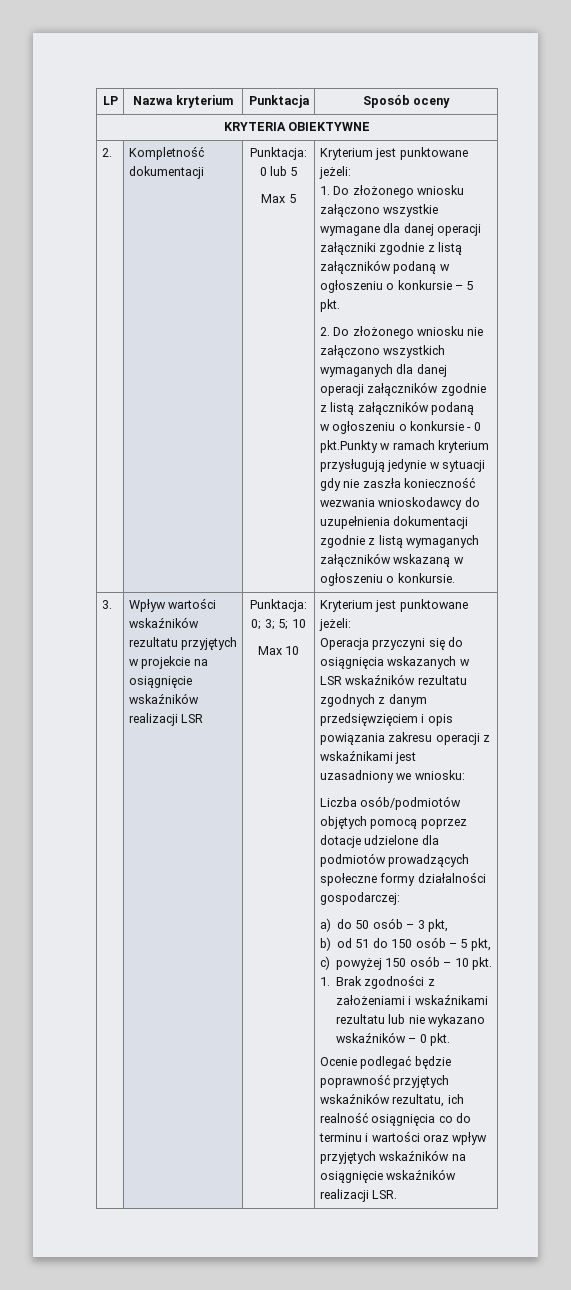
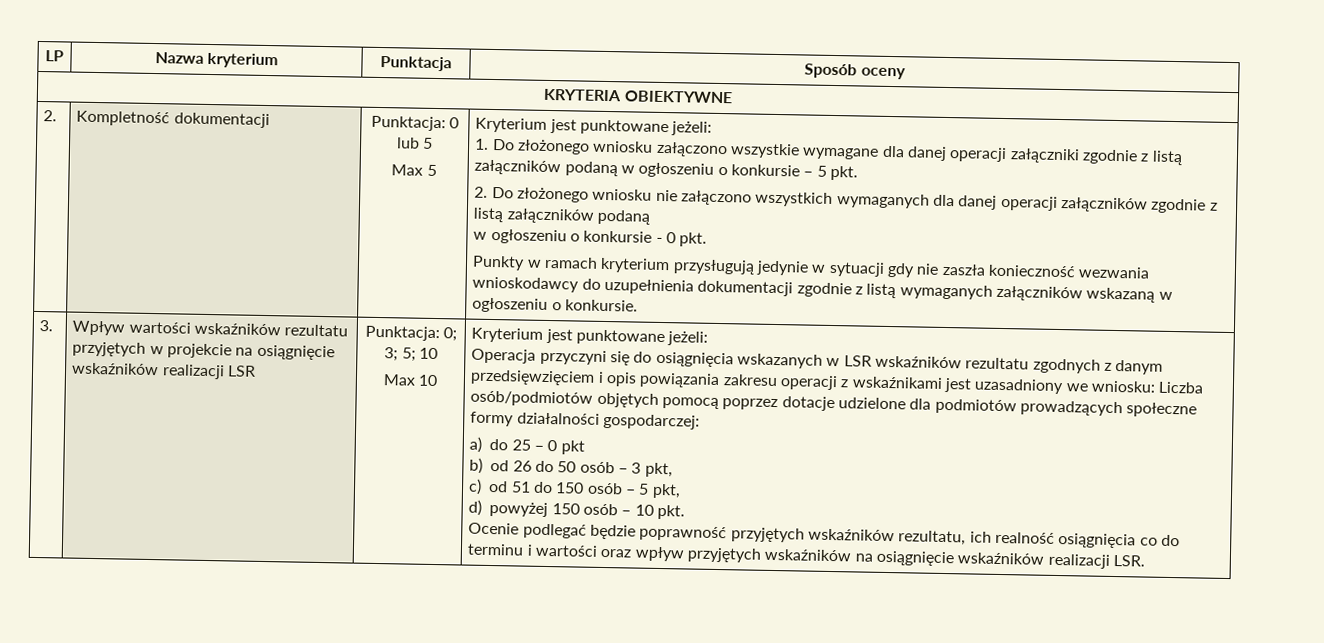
- w ogłoszeniu o konkursie - 0 pkt.Punkty w ramach kryterium przysługują jedynie w sytuacji gdy nie zaszła konieczność wezwania wnioskodawcy do uzupełnienia dokumentacji zgodnie z listą wymaganych załączników wskazaną w ogłoszeniu o konkursie.
+ w ogłoszeniu o konkursie - 0 pkt.
+ Punkty w ramach kryterium przysługują jedynie w sytuacji gdy nie zaszła konieczność wezwania wnioskodawcy do uzupełnienia dokumentacji zgodnie z listą wymaganych załączników wskazaną w ogłoszeniu o konkursie.
- Operacja przyczyni się do osiągnięcia wskazanych w LSR wskaźników rezultatu zgodnych z danym przedsięwzięciem i opis powiązania zakresu operacji z wskaźnikami jest uzasadniony we wniosku:
- Liczba osób/podmiotów objętych pomocą poprzez dotacje udzielone dla podmiotów prowadzących społeczne formy działalności gospodarczej:
+ Operacja przyczyni się do osiągnięcia wskazanych w LSR wskaźników rezultatu zgodnych z danym przedsięwzięciem i opis powiązania zakresu operacji z wskaźnikami jest uzasadniony we wniosku: Liczba osób/podmiotów objętych pomocą poprzez dotacje udzielone dla podmiotów prowadzących społeczne formy działalności gospodarczej:
- a) do 50 osób – 3 pkt,
+ a) do 25 – 0 pkt
+ b) od 26 do 50 osób – 3 pkt,
- b) od 51 do 150 osób – 5 pkt,
+ c) od 51 do 150 osób – 5 pkt,
- c) powyżej 150 osób – 10 pkt.
+ d) powyżej 150 osób – 10 pkt.
- 1. Brak zgodności z założeniami i wskaźnikami rezultatu lub nie wykazano wskaźników – 0 pkt.

